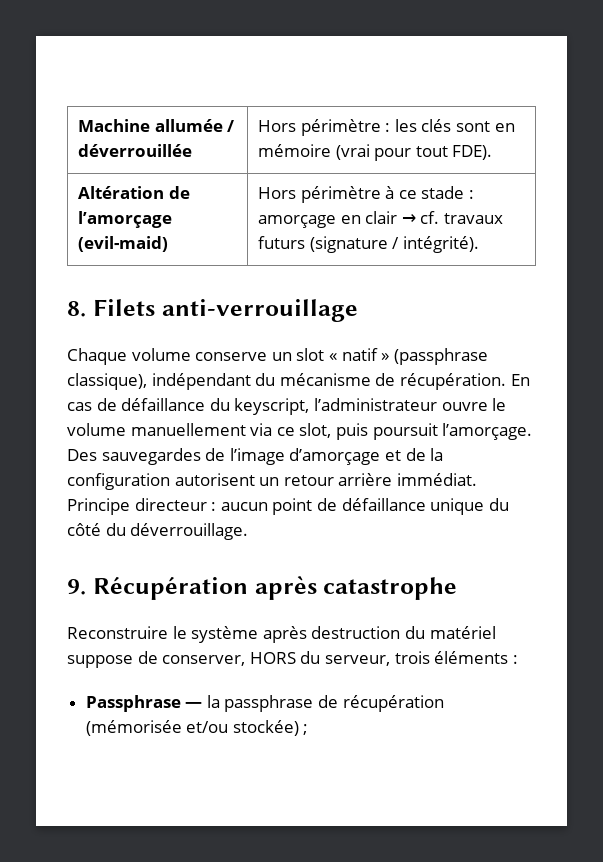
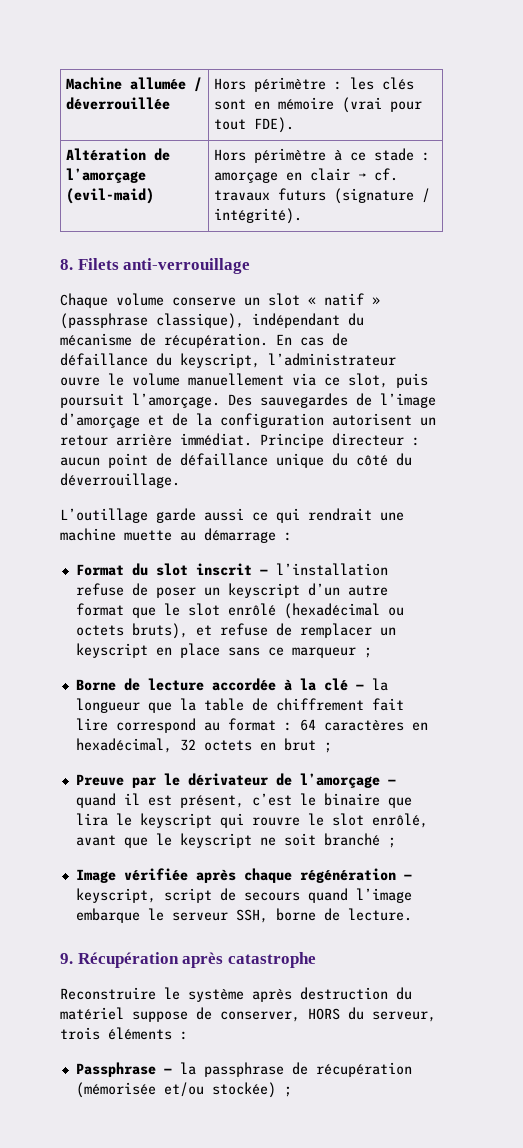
+ L’outillage garde aussi ce qui rendrait une machine muette au démarrage :
+ Format du slot inscrit — l’installation refuse de poser un keyscript d’un autre format que le slot enrôlé (hexadécimal ou octets bruts), et refuse de remplacer un keyscript en place sans ce marqueur ;
+ Borne de lecture accordée à la clé — la longueur que la table de chiffrement fait lire correspond au format : 64 caractères en hexadécimal, 32 octets en brut ;
+ Preuve par le dérivateur de l’amorçage — quand il est présent, c’est le binaire que lira le keyscript qui rouvre le slot enrôlé, avant que le keyscript ne soit branché ;
+ Image vérifiée après chaque régénération — keyscript, script de secours quand l’image embarque le serveur SSH, borne de lecture.

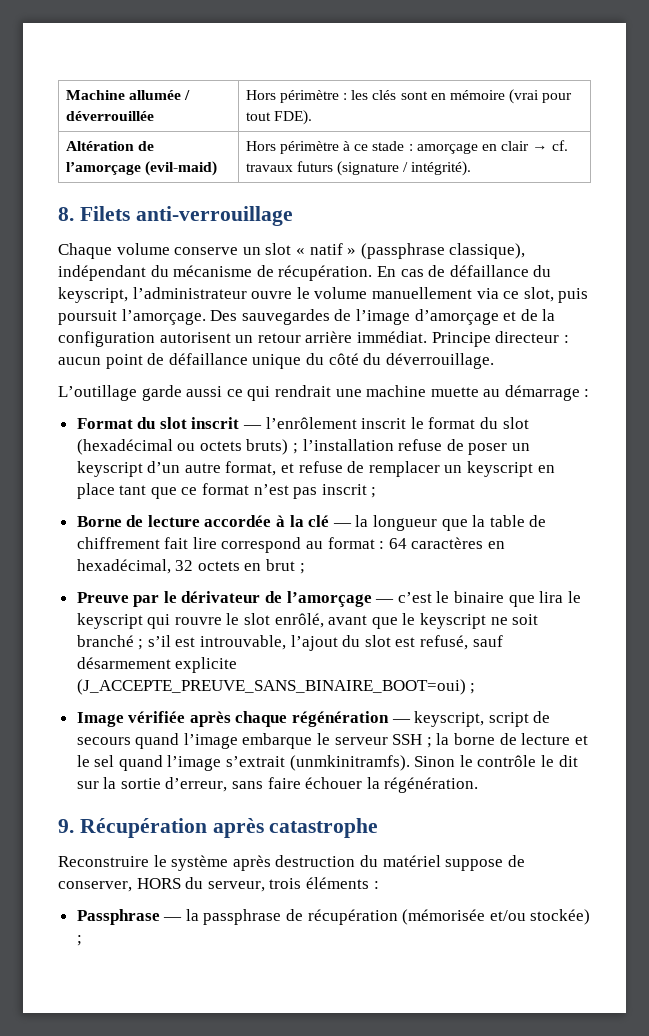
- Format du slot inscrit — l’installation refuse de poser un keyscript d’un autre format que le slot enrôlé (hexadécimal ou octets bruts), et refuse de remplacer un keyscript en place sans ce marqueur ;
+ Format du slot inscrit — l’enrôlement inscrit le format du slot (hexadécimal ou octets bruts) ; l’installation refuse de poser un keyscript d’un autre format, et refuse de remplacer un keyscript en place tant que ce format n’est pas inscrit ;
- Preuve par le dérivateur de l’amorçage — quand il est présent, c’est le binaire que lira le keyscript qui rouvre le slot enrôlé, avant que le keyscript ne soit branché ;
+ Preuve par le dérivateur de l’amorçage — c’est le binaire que lira le keyscript qui rouvre le slot enrôlé, avant que le keyscript ne soit branché ; s’il est introuvable, l’ajout du slot est refusé, sauf désarmement explicite (J_ACCEPTE_PREUVE_SANS_BINAIRE_BOOT=oui) ;
- Image vérifiée après chaque régénération — keyscript, script de secours quand l’image embarque le serveur SSH, borne de lecture.
+ Image vérifiée après chaque régénération — keyscript, script de secours quand l’image embarque le serveur SSH ; la borne de lecture et le sel quand l’image s’extrait (unmkinitramfs). Sinon le contrôle le dit sur la sortie d’erreur, sans faire échouer la régénération.

